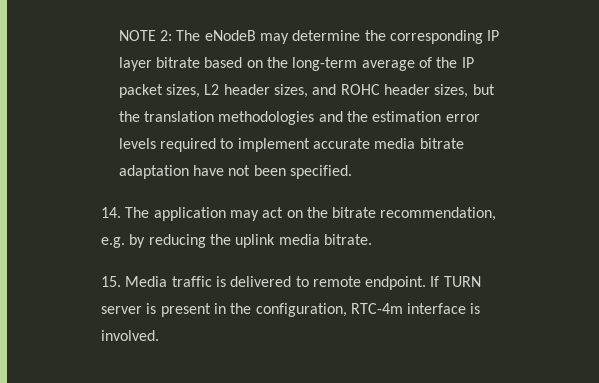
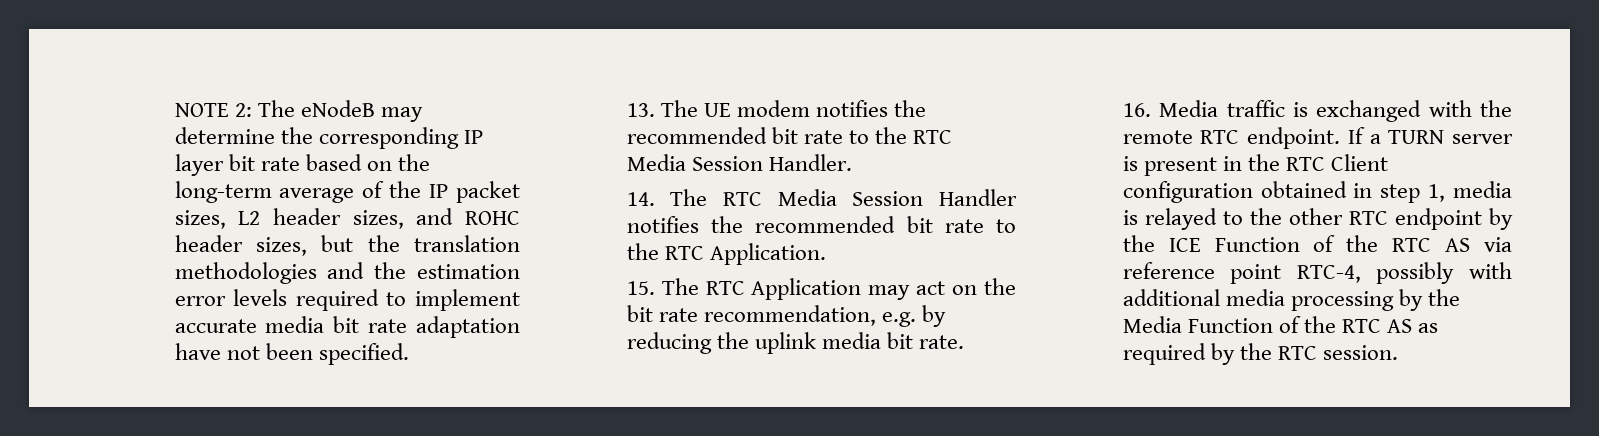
- NOTE 2: The eNodeB may determine the corresponding IP layer bitrate based on the long-term average of the IP packet sizes, L2 header sizes, and ROHC header sizes, but the translation methodologies and the estimation error levels required to implement accurate media bitrate adaptation have not been specified.
+ NOTE 2: The eNodeB may determine the corresponding IP layer bit rate based on the long-term average of the IP packet sizes, L2 header sizes, and ROHC header sizes, but the translation methodologies and the estimation error levels required to implement accurate media bit rate adaptation have not been specified.
- 14. The application may act on the bitrate recommendation, e.g. by reducing the uplink media bitrate.
- 15. Media traffic is delivered to remote endpoint.
+ 13. The UE modem notifies the recommended bit rate to the RTC Media Session Handler.
+ 14. The RTC Media Session Handler notifies the recommended bit rate to the RTC Application.
+ 15. The RTC Application may act on the bit rate recommendation, e.g. by reducing the uplink media bit rate.
+ 16. Media traffic is exchanged with the remote RTC endpoint.
- If TURN server is present in the configuration, RTC-4m interface is involved.
+ If a TURN server is present in the RTC Client configuration obtained in step 1, media is relayed to the other RTC endpoint by the ICE Function of the RTC AS via reference point RTC-4, possibly with additional media processing by the Media Function of the RTC AS as required by the RTC session.

